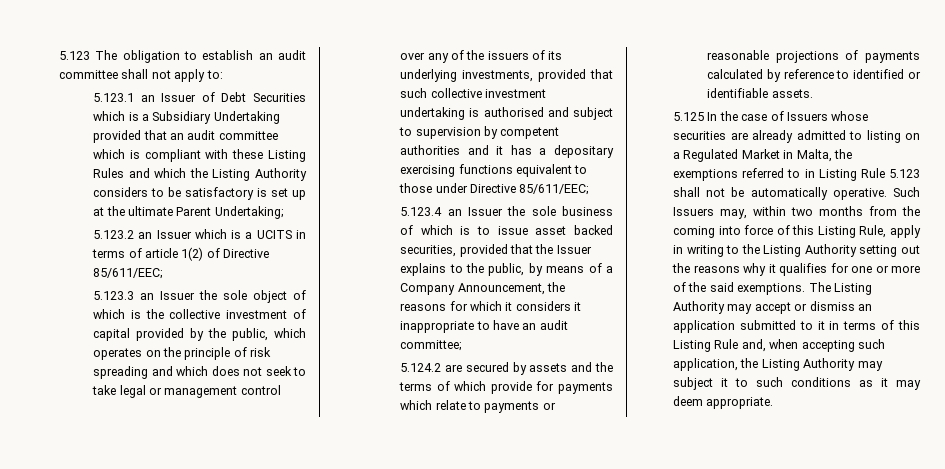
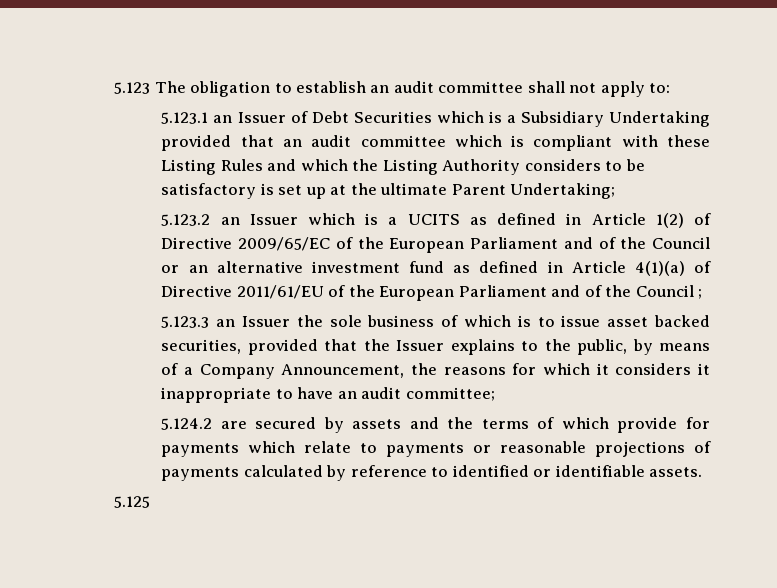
- 5.123.2 an Issuer which is a UCITS in terms of article 1(2) of Directive 85/611/EEC;
+ 5.123.2 an Issuer which is a UCITS as defined in Article 1(2) of Directive 2009/65/EC of the European Parliament and of the Council or an alternative investment fund as defined in Article 4(1)(a) of Directive 2011/61/EU of the European Parliament and of the Council ;
- 5.123.3 an Issuer the sole object of which is the collective investment of capital provided by the public, which operates on the principle of risk spreading and which does not seek to take legal or management control over any of the issuers of its underlying investments, provided that such collective investment undertaking is authorised and subject to supervision by competent authorities and it has a depositary exercising functions equivalent to those under Directive 85/611/EEC;
- 5.123.4 an Issuer the sole business of which is to issue asset backed securities, provided that the Issuer explains to the public, by means of a Company Announcement, the reasons for which it considers it inappropriate to have an audit committee;
+ 5.123.3 an Issuer the sole business of which is to issue asset backed securities, provided that the Issuer explains to the public, by means of a Company Announcement, the reasons for which it considers it inappropriate to have an audit committee;
- 5.125 In the case of Issuers whose securities are already admitted to listing on a Regulated Market in Malta, the exemptions referred to in Listing Rule 5.123 shall not be automatically operative. Such Issuers may, within two months from the coming into force of this Listing Rule, apply in writing to the Listing Authority setting out the reasons why it qualifies for one or more of the said exemptions. The Listing Authority may accept or dismiss an application submitted to it in terms of this Listing Rule and, when accepting such application, the Listing Authority may subject it to such conditions as it may deem appropriate.
+ 5.125

